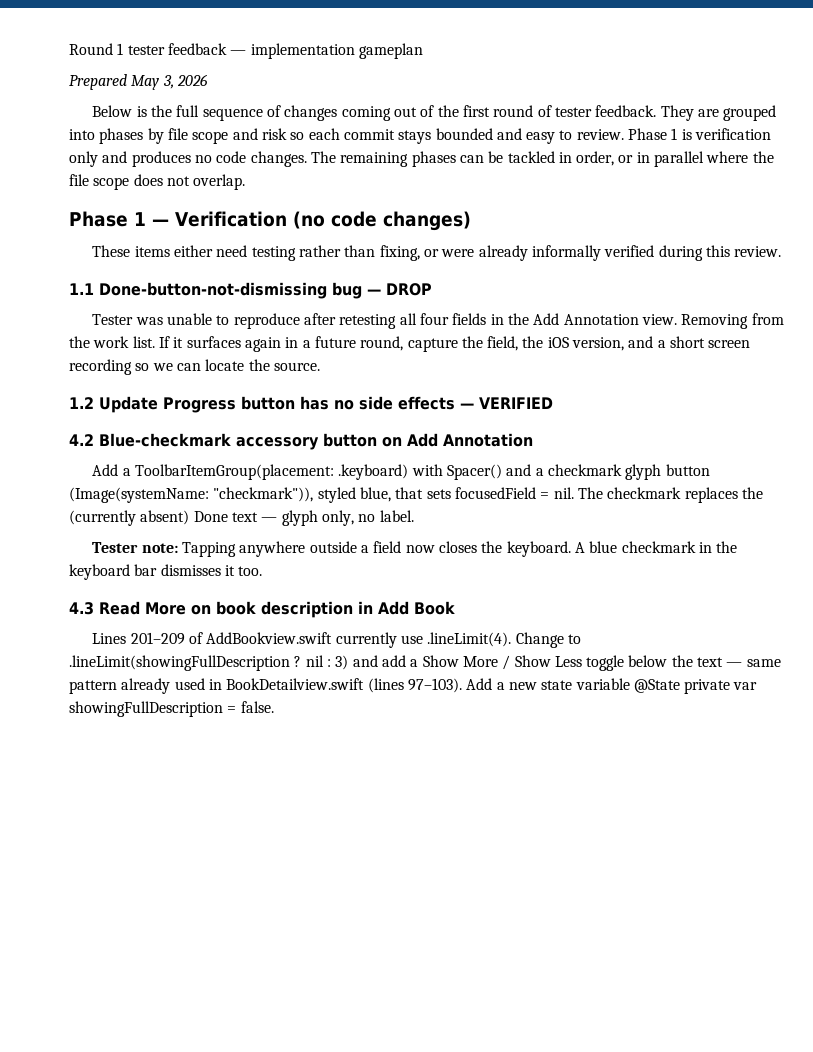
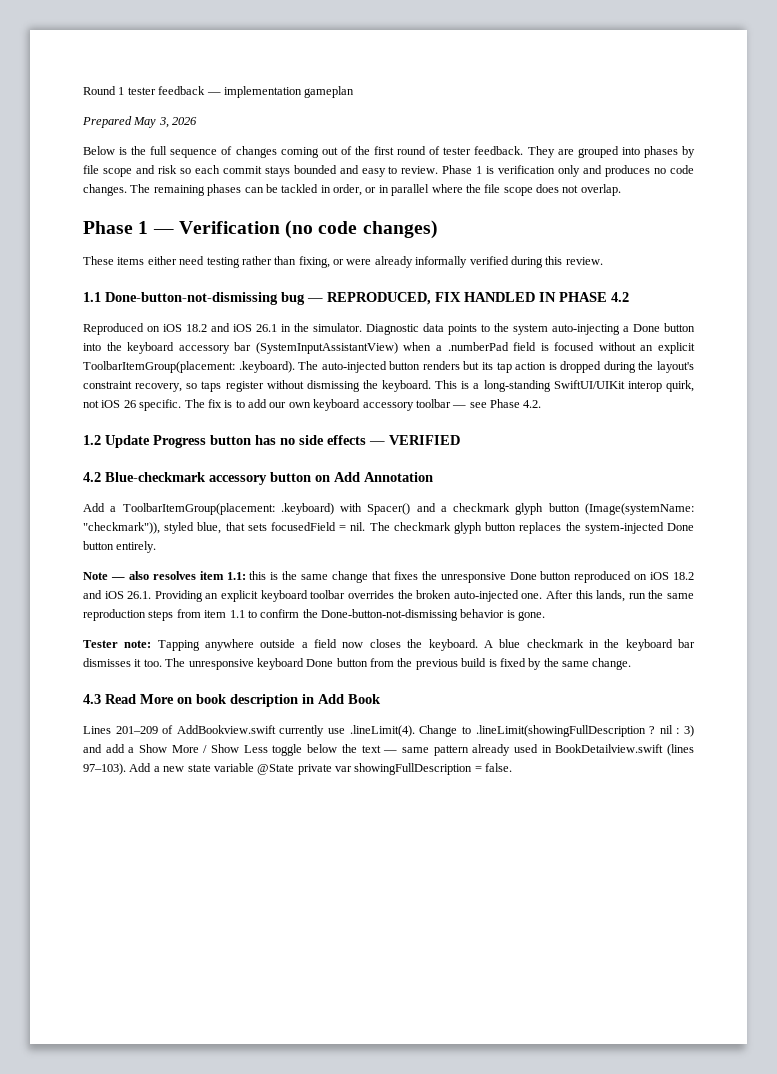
- 1.1 Done-button-not-dismissing bug — DROP
- Tester was unable to reproduce after retesting all four fields in the Add Annotation view. Removing from the work list. If it surfaces again in a future round, capture the field, the iOS version, and a short screen recording so we can locate the source.
+ 1.1 Done-button-not-dismissing bug — REPRODUCED, FIX HANDLED IN PHASE 4.2
+ Reproduced on iOS 18.2 and iOS 26.1 in the simulator. Diagnostic data points to the system auto-injecting a Done button into the keyboard accessory bar (SystemInputAssistantView) when a .numberPad field is focused without an explicit ToolbarItemGroup(placement: .keyboard). The auto-injected button renders but its tap action is dropped during the layout's constraint recovery, so taps register without dismissing the keyboard. This is a long-standing SwiftUI/UIKit interop quirk, not iOS 26 specific. The fix is to add our own keyboard accessory toolbar — see Phase 4.2.
- The checkmark replaces the (currently absent) Done text — glyph only, no label.
+ The checkmark glyph button replaces the system-injected Done button entirely.
+ Note — also resolves item 1.1: this is the same change that fixes the unresponsive Done button reproduced on iOS 18.2 and iOS 26.1. Providing an explicit keyboard toolbar overrides the broken auto-injected one. After this lands, run the same reproduction steps from item 1.1 to confirm the Done-button-not-dismissing behavior is gone.
+ The unresponsive keyboard Done button from the previous build is fixed by the same change.

